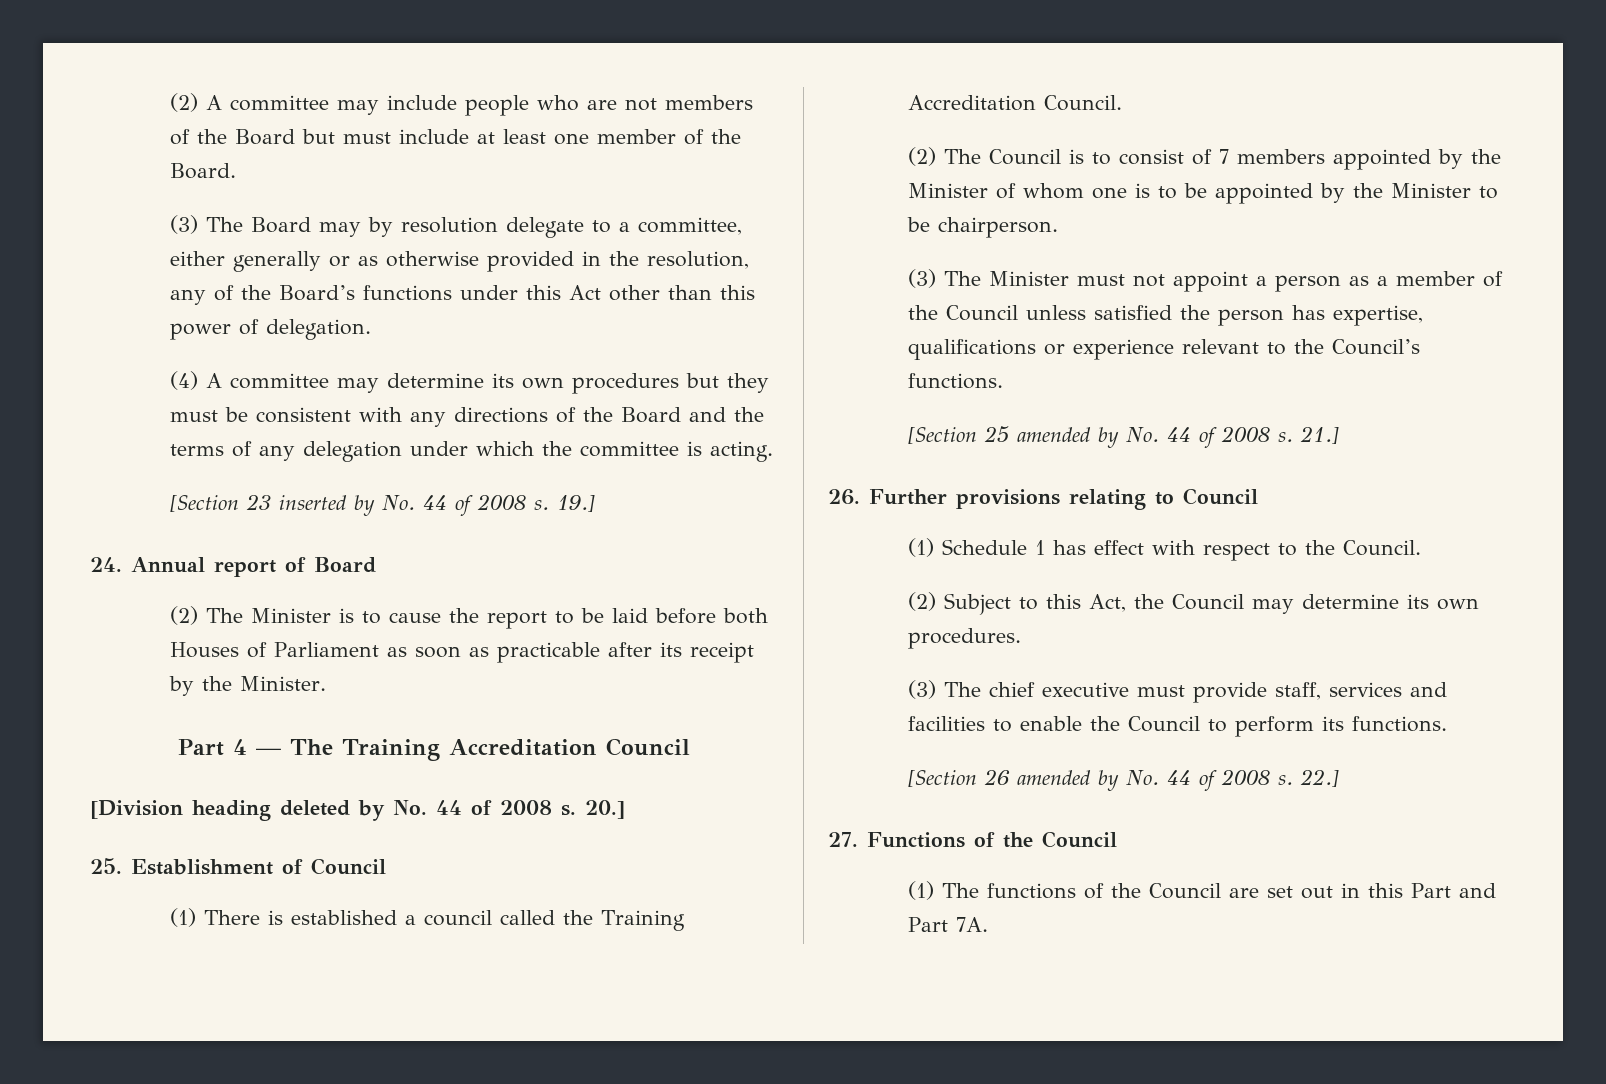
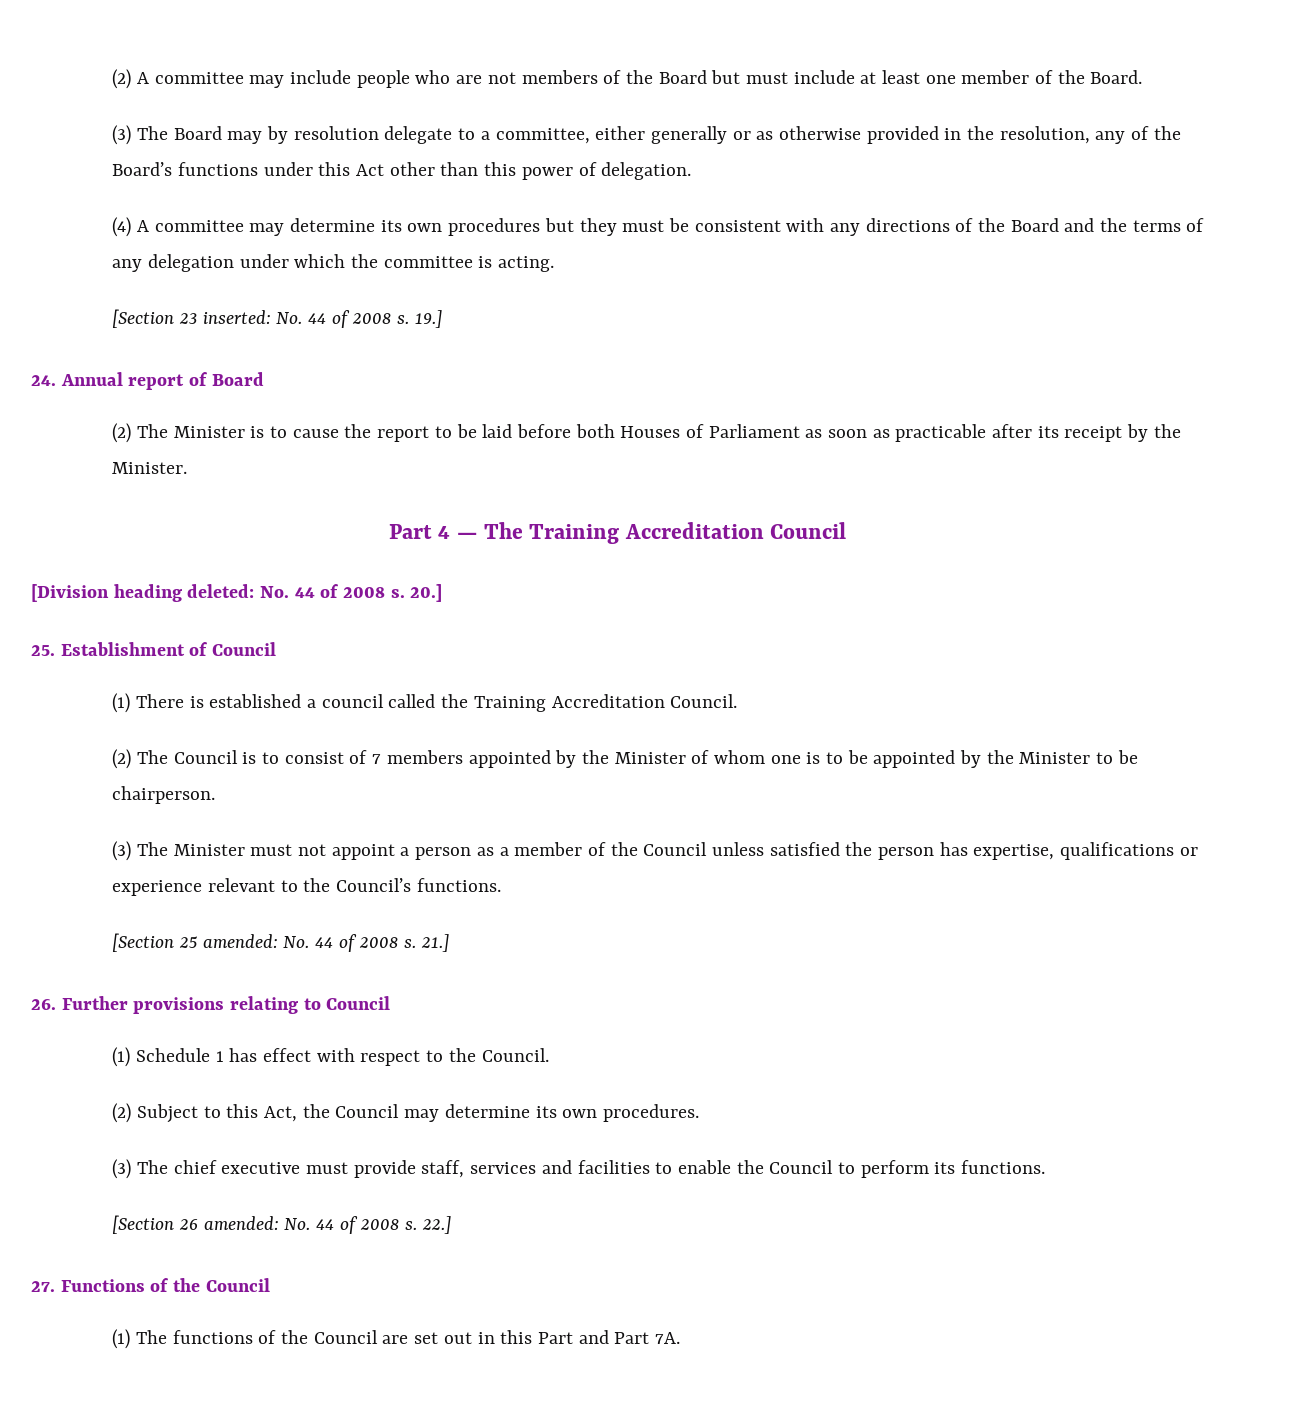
- [Section 23 inserted by No. 44 of 2008 s.
+ [Section 23 inserted: No. 44 of 2008 s.
- [Division heading deleted by No. 44 of 2008 s.
+ [Division heading deleted: No. 44 of 2008 s.
- [Section 25 amended by No. 44 of 2008 s.
+ [Section 25 amended: No. 44 of 2008 s.
- [Section 26 amended by No. 44 of 2008 s.
+ [Section 26 amended: No. 44 of 2008 s.

